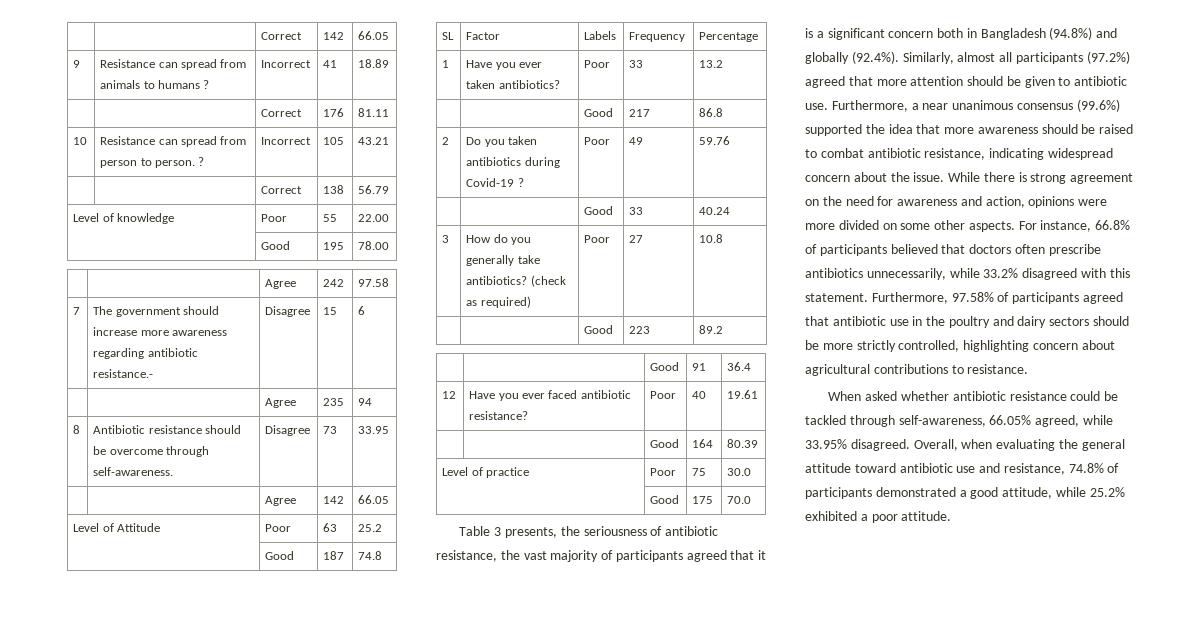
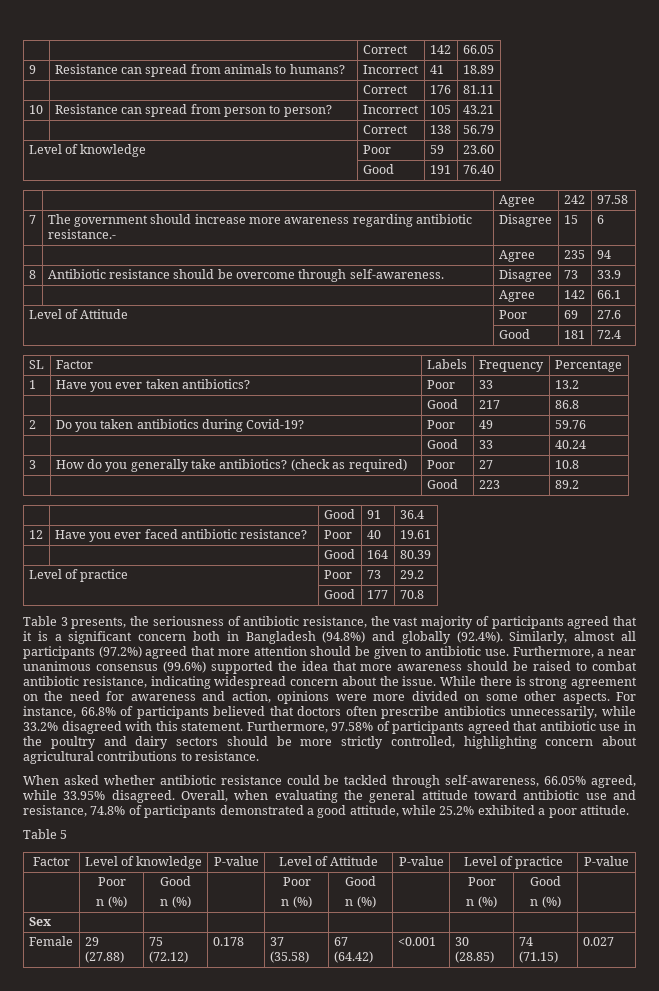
- 9 | Resistance can spread from animals to humans ? | Incorrect | 41 | 18.89
+ 9 | Resistance can spread from animals to humans? | Incorrect | 41 | 18.89
- 10 | Resistance can spread from person to person. ? | Incorrect | 105 | 43.21
+ 10 | Resistance can spread from person to person? | Incorrect | 105 | 43.21
- Level of knowledge | Poor | 55 | 22.00
- | Good | 195 | 78.00
+ Level of knowledge | Poor | 59 | 23.60
+ | Good | 191 | 76.40
- 8 | Antibiotic resistance should be overcome through self-awareness. | Disagree | 73 | 33.95
+ 8 | Antibiotic resistance should be overcome through self-awareness. | Disagree | 73 | 33.9
- | | Agree | 142 | 66.05
+ | | Agree | 142 | 66.1
- Level of Attitude | Poor | 63 | 25.2
- | Good | 187 | 74.8
+ Level of Attitude | Poor | 69 | 27.6
+ | Good | 181 | 72.4
- 2 | Do you taken antibiotics during Covid-19 ? | Poor | 49 | 59.76
+ 2 | Do you taken antibiotics during Covid-19? | Poor | 49 | 59.76
- Level of practice | Poor | 75 | 30.0
- | Good | 175 | 70.0
+ Level of practice | Poor | 73 | 29.2
+ | Good | 177 | 70.8
+ Table 5
+ Factor | Level of knowledge | P-value | Level of Attitude | P-value | Level of practice | P-value
+ | Poor
+ n (%) | Good
+ n (%) | | Poor
+ n (%) | Good
+ n (%) | | Poor
+ n (%) | Good
+ n (%) |
+ Sex | | | | | | | | |
+ Female | 29 (27.88) | 75 (72.12) | 0.178 | 37 (35.58) | 67 (64.42) | <0.001 | 30 (28.85) | 74 (71.15) | 0.027

